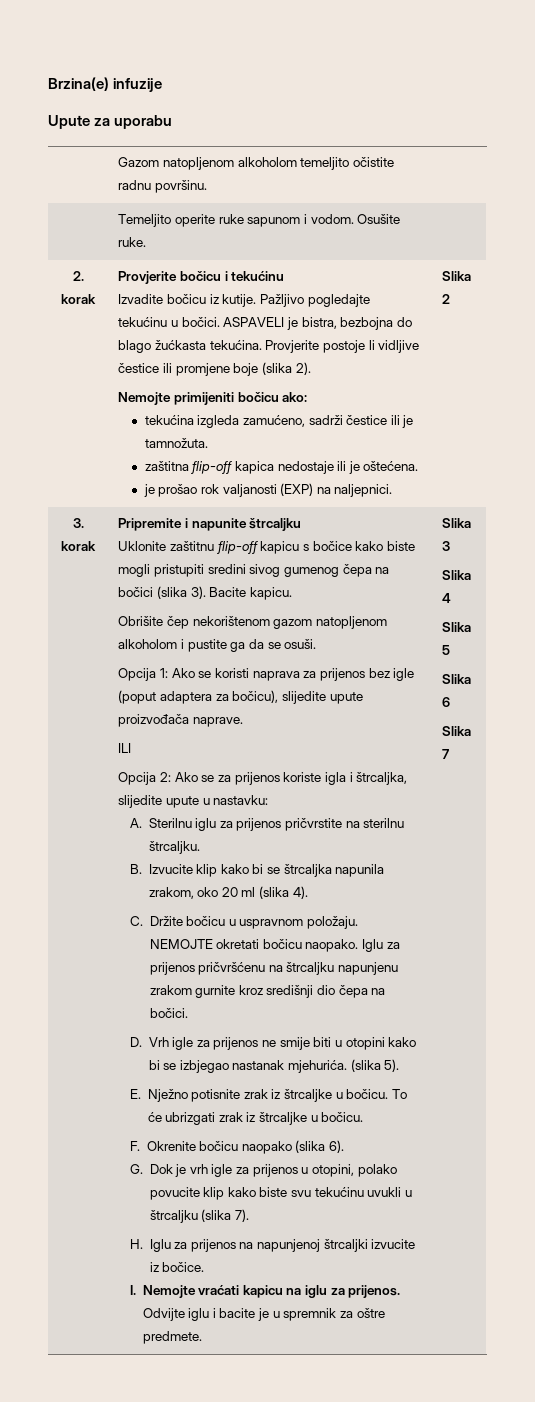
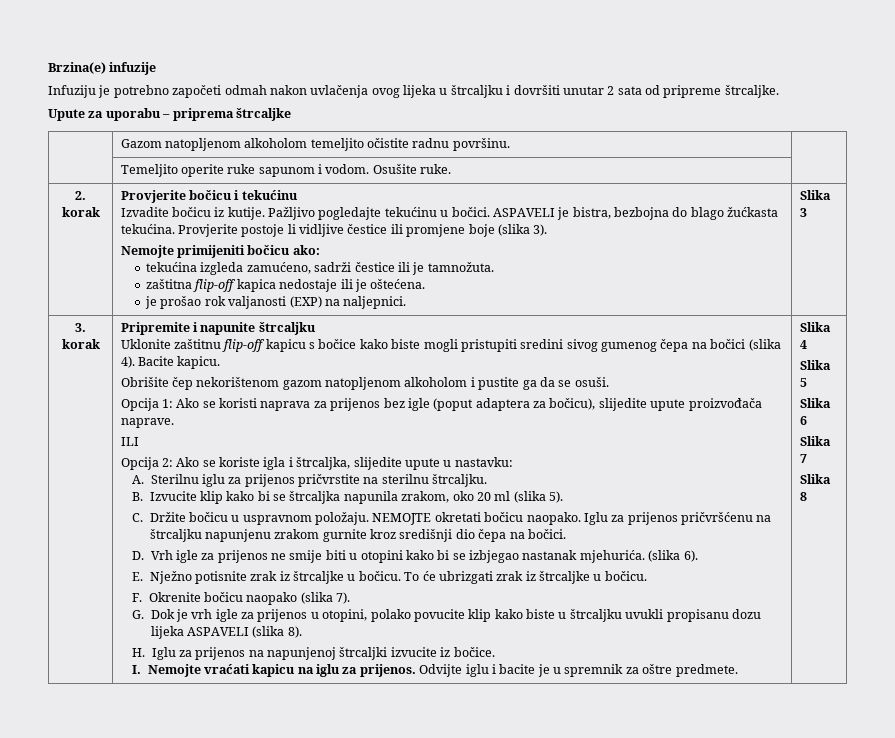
+ Infuziju je potrebno započeti odmah nakon uvlačenja ovog lijeka u štrcaljku i dovršiti unutar 2 sata od pripreme štrcaljke.
- Upute za uporabu
+ Upute za uporabu – priprema štrcaljke
- Provjerite postoje li vidljive čestice ili promjene boje (slika 2).
+ Provjerite postoje li vidljive čestice ili promjene boje (slika 3).
- Slika 2
+ Slika 3
- Uklonite zaštitnu flip-off kapicu s bočice kako biste mogli pristupiti sredini sivog gumenog čepa na bočici (slika 3).
+ Uklonite zaštitnu flip-off kapicu s bočice kako biste mogli pristupiti sredini sivog gumenog čepa na bočici (slika 4).
- Opcija 2: Ako se za prijenos koriste igla i štrcaljka, slijedite upute u nastavku:
+ Opcija 2: Ako se koriste igla i štrcaljka, slijedite upute u nastavku:
- B. Izvucite klip kako bi se štrcaljka napunila zrakom, oko 20 ml (slika 4).
+ B. Izvucite klip kako bi se štrcaljka napunila zrakom, oko 20 ml (slika 5).
- (slika 5).
+ (slika 6).
- F. Okrenite bočicu naopako (slika 6).
+ F. Okrenite bočicu naopako (slika 7).
- G. Dok je vrh igle za prijenos u otopini, polako povucite klip kako biste svu tekućinu uvukli u štrcaljku (slika 7).
+ G. Dok je vrh igle za prijenos u otopini, polako povucite klip kako biste u štrcaljku uvukli propisanu dozu lijeka ASPAVELI (slika 8).
- Slika 3
+ Slika 8

